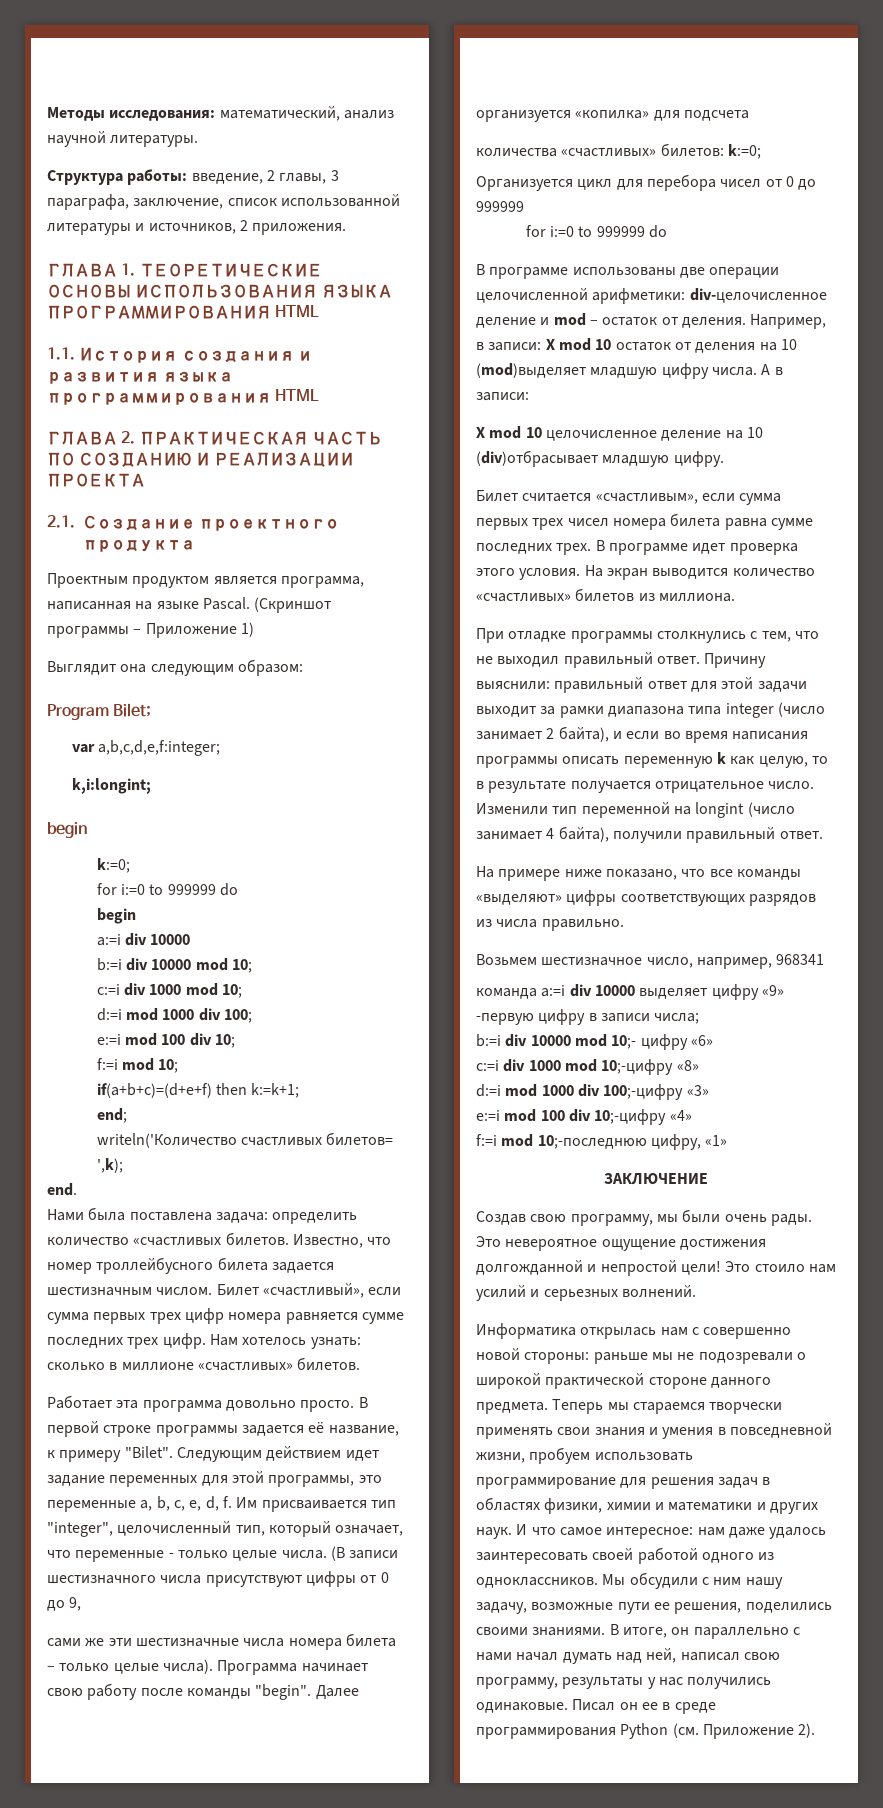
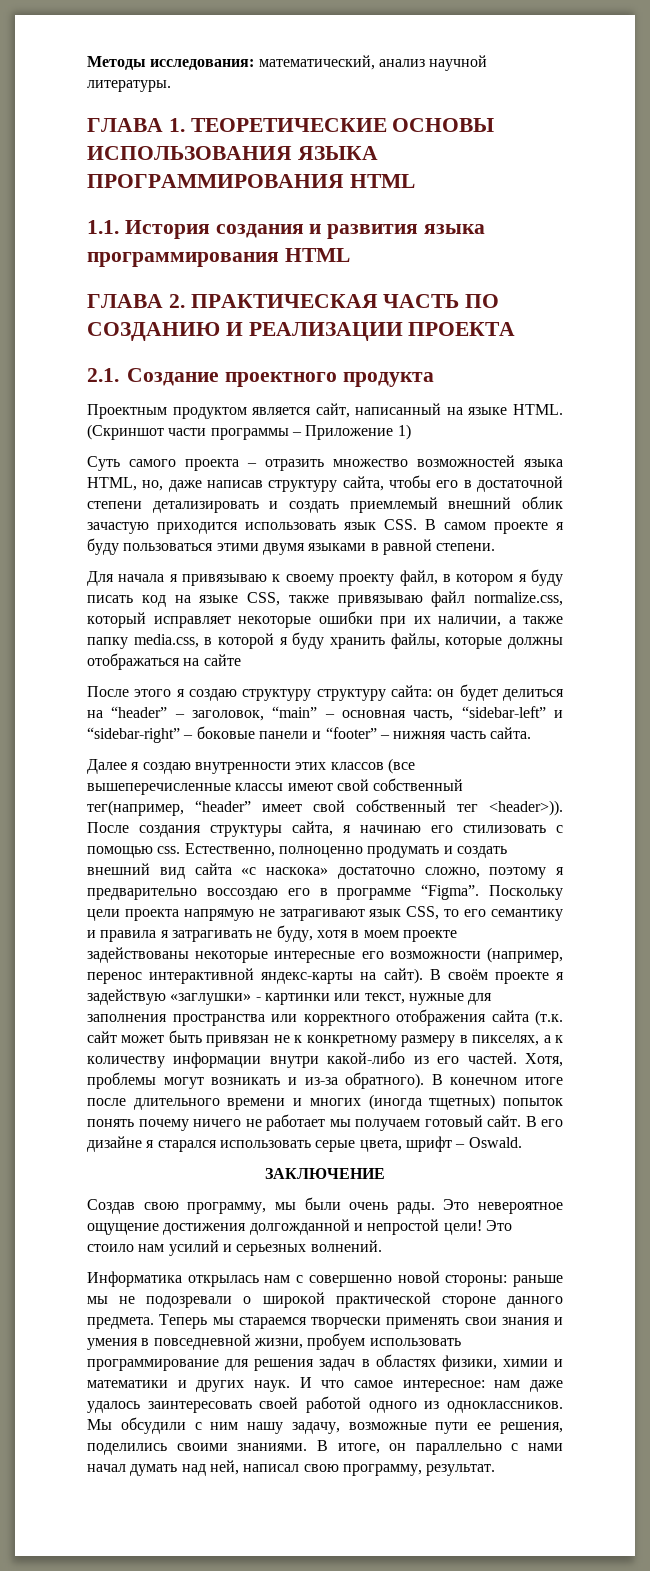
- Структура работы: введение, 2 главы, 3 параграфа, заключение, список использованной литературы и источников, 2 приложения.
- Проектным продуктом является программа, написанная на языке Pascal. (Скриншот программы – Приложение 1)
- Выглядит она следующим образом:
- Program Bilet;
- var a,b,c,d,e,f:integer;
- k,i:longint;
- begin
- k:=0;
- for i:=0 to 999999 do
- begin
- a:=i div 10000
- b:=i div 10000 mod 10;
- c:=i div 1000 mod 10;
- d:=i mod 1000 div 100;
- e:=i mod 100 div 10;
- f:=i mod 10;
- if(a+b+c)=(d+e+f) then k:=k+1;
- end;
- writeln('Количество счастливых билетов= ',k);
- end.
- Нами была поставлена задача: определить количество «счастливых билетов. Известно, что номер троллейбусного билета задается шестизначным числом. Билет «счастливый», если сумма первых трех цифр номера равняется сумме последних трех цифр. Нам хотелось узнать: сколько в миллионе «счастливых» билетов.
- Работает эта программа довольно просто. В первой строке программы задается её название, к примеру "Bilet". Следующим действием идет задание переменных для этой программы, это переменные a, b, c, е, d, f. Им присваивается тип "integer", целочисленный тип, который означает, что переменные - только целые числа. (В записи шестизначного числа присутствуют цифры от 0 до 9,
- сами же эти шестизначные числа номера билета – только целые числа). Программа начинает свою работу после команды "begin". Далее организуется «копилка» для подсчета
- количества «счастливых» билетов: k:=0;
- Организуется цикл для перебора чисел от 0 до 999999
- for i:=0 to 999999 do
- В программе использованы две операции целочисленной арифметики: div-целочисленное деление и mod – остаток от деления. Например, в записи: X mod 10 остаток от деления на 10 (mod)выделяет младшую цифру числа. А в записи:
- X mod 10 целочисленное деление на 10 (div)отбрасывает младшую цифру.
- Билет считается «счастливым», если сумма первых трех чисел номера билета равна сумме последних трех. В программе идет проверка этого условия. На экран выводится количество «счастливых» билетов из миллиона.
- При отладке программы столкнулись с тем, что не выходил правильный ответ. Причину выяснили: правильный ответ для этой задачи выходит за рамки диапазона типа integer (число занимает 2 байта), и если во время написания программы описать переменную k как целую, то в результате получается отрицательное число. Изменили тип переменной на longint (число занимает 4 байта), получили правильный ответ.
- На примере ниже показано, что все команды «выделяют» цифры соответствующих разрядов из числа правильно.
- Возьмем шестизначное число, например, 968341
- команда a:=i div 10000 выделяет цифру «9» -первую цифру в записи числа;
- b:=i div 10000 mod 10;- цифру «6»
- c:=i div 1000 mod 10;-цифру «8»
- d:=i mod 1000 div 100;-цифру «3»
- e:=i mod 100 div 10;-цифру «4»
- f:=i mod 10;-последнюю цифру, «1»
+ Проектным продуктом является сайт, написанный на языке HTML. (Скриншот части программы – Приложение 1)
+ Суть самого проекта – отразить множество возможностей языка HTML, но, даже написав структуру сайта, чтобы его в достаточной степени детализировать и создать приемлемый внешний облик зачастую приходится использовать язык CSS. В самом проекте я буду пользоваться этими двумя языками в равной степени.
+ Для начала я привязываю к своему проекту файл, в котором я буду писать код на языке CSS, также привязываю файл normalize.css, который исправляет некоторые ошибки при их наличии, а также папку media.css, в которой я буду хранить файлы, которые должны отображаться на сайте
+ После этого я создаю структуру структуру сайта: он будет делиться на “header” – заголовок, “main” – основная часть, “sidebar-left” и “sidebar-right” – боковые панели и “footer” – нижняя часть сайта.
+ Далее я создаю внутренности этих классов (все вышеперечисленные классы имеют свой собственный тег(например, “header” имеет свой собственный тег <header>)). После создания структуры сайта, я начинаю его стилизовать с помощью css. Естественно, полноценно продумать и создать внешний вид сайта «с наскока» достаточно сложно, поэтому я предварительно воссоздаю его в программе “Figma”. Поскольку цели проекта напрямую не затрагивают язык CSS, то его семантику и правила я затрагивать не буду, хотя в моем проекте задействованы некоторые интересные его возможности (например, перенос интерактивной яндекс-карты на сайт). В своём проекте я задействую «заглушки» - картинки или текст, нужные для заполнения пространства или корректного отображения сайта (т.к. сайт может быть привязан не к конкретному размеру в пикселях, а к количеству информации внутри какой-либо из его частей. Хотя, проблемы могут возникать и из-за обратного). В конечном итоге после длительного времени и многих (иногда тщетных) попыток понять почему ничего не работает мы получаем готовый сайт. В его дизайне я старался использовать серые цвета, шрифт – Oswald.
- В итоге, он параллельно с нами начал думать над ней, написал свою программу, результаты у нас получились одинаковые. Писал он ее в среде программирования Python (см. Приложение 2).
+ В итоге, он параллельно с нами начал думать над ней, написал свою программу, результат.

